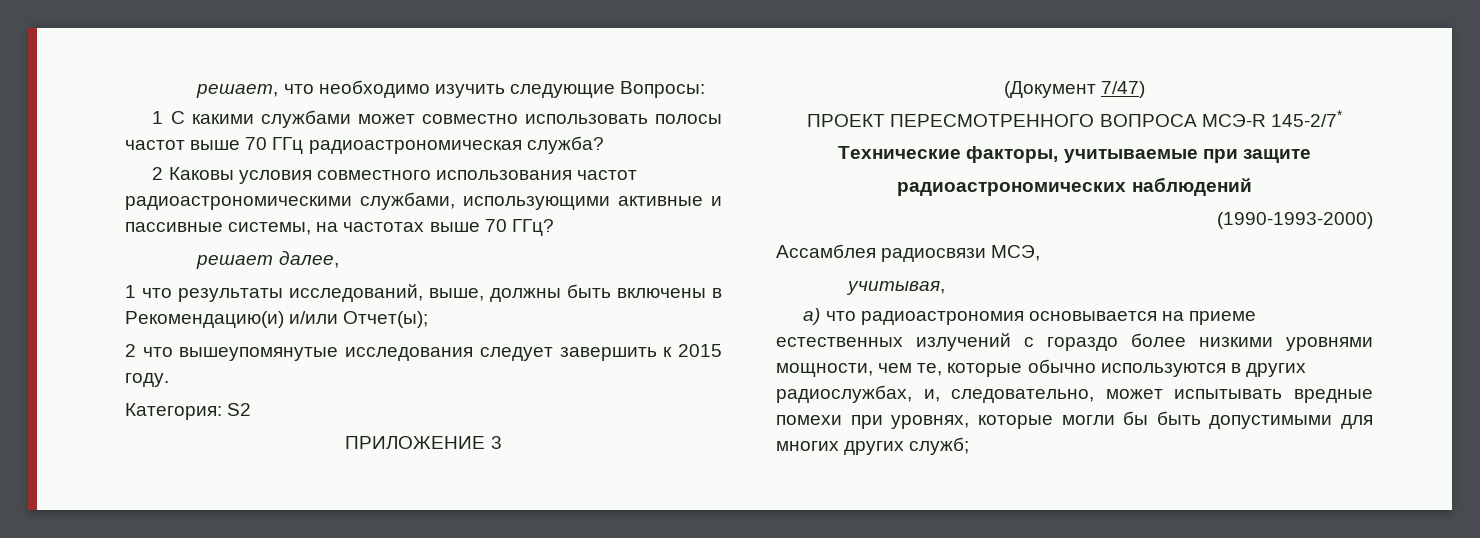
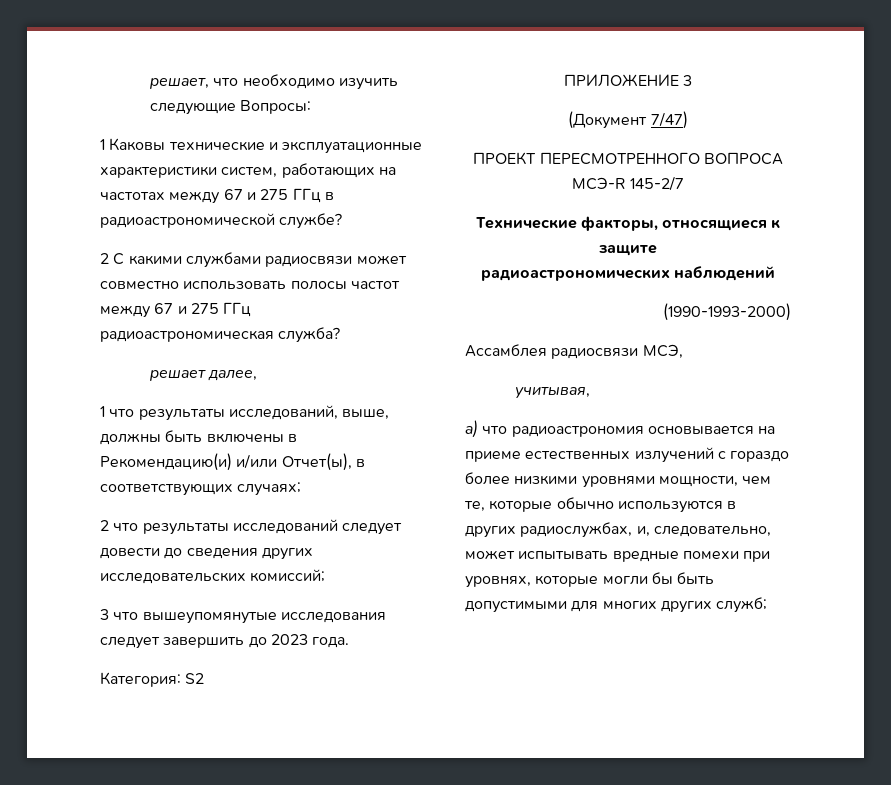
- 1 С какими службами может совместно использовать полосы частот выше 70 ГГц радиоастрономическая служба?
+ 1 Каковы технические и эксплуатационные характеристики систем, работающих на частотах между 67 и 275 ГГц в радиоастрономической службе?
+ 2 С какими службами радиосвязи может совместно использовать полосы частот между 67 и 275 ГГц радиоастрономическая служба?
- 2 Каковы условия совместного использования частот радиоастрономическими службами, использующими активные и пассивные системы, на частотах выше 70 ГГц?
- 1 что результаты исследований, выше, должны быть включены в Рекомендацию(и) и/или Отчет(ы);
- 2 что вышеупомянутые исследования следует завершить к 2015 году.
+ 1 что результаты исследований, выше, должны быть включены в Рекомендацию(и) и/или Отчет(ы), в соответствующих случаях;
+ 2 что результаты исследований следует довести до сведения других исследовательских комиссий;
+ 3 что вышеупомянутые исследования следует завершить до 2023 года.
- ПРОЕКТ ПЕРЕСМОТРЕННОГО ВОПРОСА МСЭ-R 145-2/7*
+ ПРОЕКТ ПЕРЕСМОТРЕННОГО ВОПРОСА МСЭ-R 145-2/7
- Технические факторы, учитываемые при защите
+ Технические факторы, относящиеся к защите

